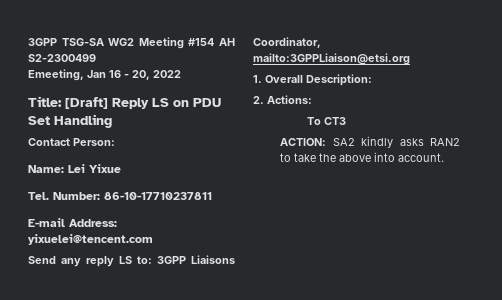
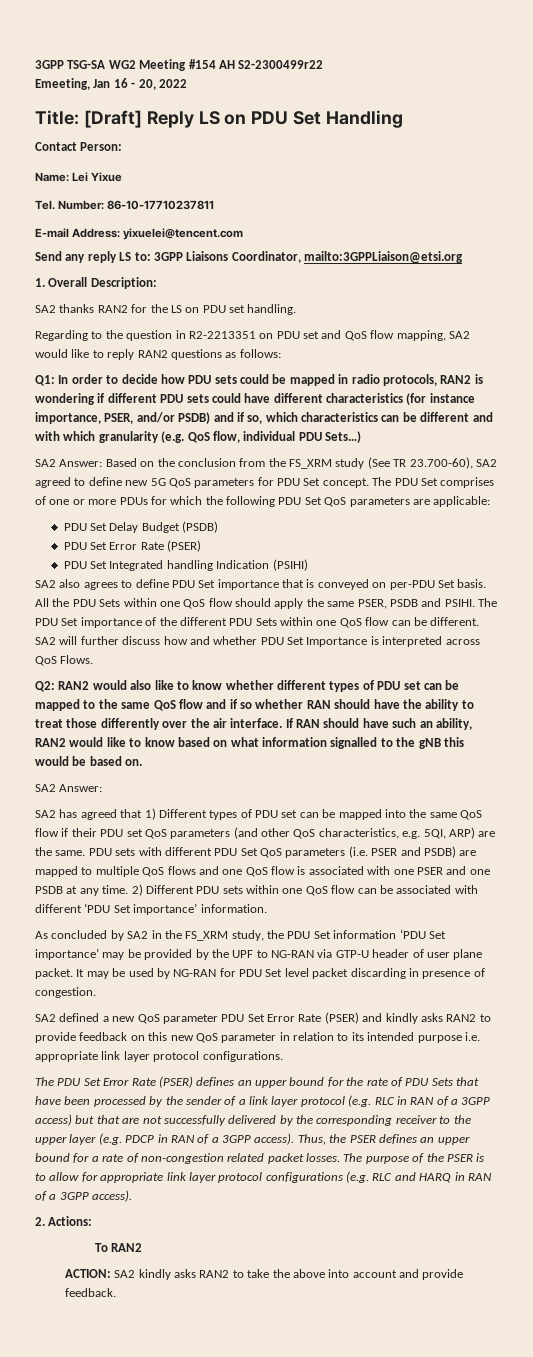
- 3GPP TSG-SA WG2 Meeting #154 AH S2-2300499
+ 3GPP TSG-SA WG2 Meeting #154 AH S2-2300499r22
+ SA2 thanks RAN2 for the LS on PDU set handling.
+ Regarding to the question in R2-2213351 on PDU set and QoS flow mapping, SA2 would like to reply RAN2 questions as follows:
+ Q1: In order to decide how PDU sets could be mapped in radio protocols, RAN2 is wondering if different PDU sets could have different characteristics (for instance importance, PSER, and/or PSDB) and if so, which characteristics can be different and with which granularity (e.g. QoS flow, individual PDU Sets…)
+ SA2 Answer: Based on the conclusion from the FS_XRM study (See TR 23.700-60), SA2 agreed to define new 5G QoS parameters for PDU Set concept. The PDU Set comprises of one or more PDUs for which the following PDU Set QoS parameters are applicable:
+ PDU Set Delay Budget (PSDB)
+ PDU Set Error Rate (PSER)
+ PDU Set Integrated handling Indication (PSIHI)
+ SA2 also agrees to define PDU Set importance that is conveyed on per-PDU Set basis. All the PDU Sets within one QoS flow should apply the same PSER, PSDB and PSIHI. The PDU Set importance of the different PDU Sets within one QoS flow can be different. SA2 will further discuss how and whether PDU Set Importance is interpreted across QoS Flows.
+ Q2: RAN2 would also like to know whether different types of PDU set can be mapped to the same QoS flow and if so whether RAN should have the ability to treat those differently over the air interface. If RAN should have such an ability, RAN2 would like to know based on what information signalled to the gNB this would be based on.
+ SA2 Answer:
+ SA2 has agreed that 1) Different types of PDU set can be mapped into the same QoS flow if their PDU set QoS parameters (and other QoS characteristics, e.g. 5QI, ARP) are the same. PDU sets with different PDU Set QoS parameters (i.e. PSER and PSDB) are mapped to multiple QoS flows and one QoS flow is associated with one PSER and one PSDB at any time. 2) Different PDU sets within one QoS flow can be associated with different ‘PDU Set importance’ information.
+ As concluded by SA2 in the FS_XRM study, the PDU Set information ‘PDU Set importance’ may be provided by the UPF to NG-RAN via GTP-U header of user plane packet. It may be used by NG-RAN for PDU Set level packet discarding in presence of congestion.
+ SA2 defined a new QoS parameter PDU Set Error Rate (PSER) and kindly asks RAN2 to provide feedback on this new QoS parameter in relation to its intended purpose i.e. appropriate link layer protocol configurations.
+ The PDU Set Error Rate (PSER) defines an upper bound for the rate of PDU Sets that have been processed by the sender of a link layer protocol (e.g. RLC in RAN of a 3GPP access) but that are not successfully delivered by the corresponding receiver to the upper layer (e.g. PDCP in RAN of a 3GPP access). Thus, the PSER defines an upper bound for a rate of non-congestion related packet losses. The purpose of the PSER is to allow for appropriate link layer protocol configurations (e.g. RLC and HARQ in RAN of a 3GPP access).
- To CT3
+ To RAN2
- ACTION: SA2 kindly asks RAN2 to take the above into account.
+ ACTION: SA2 kindly asks RAN2 to take the above into account and provide feedback.

